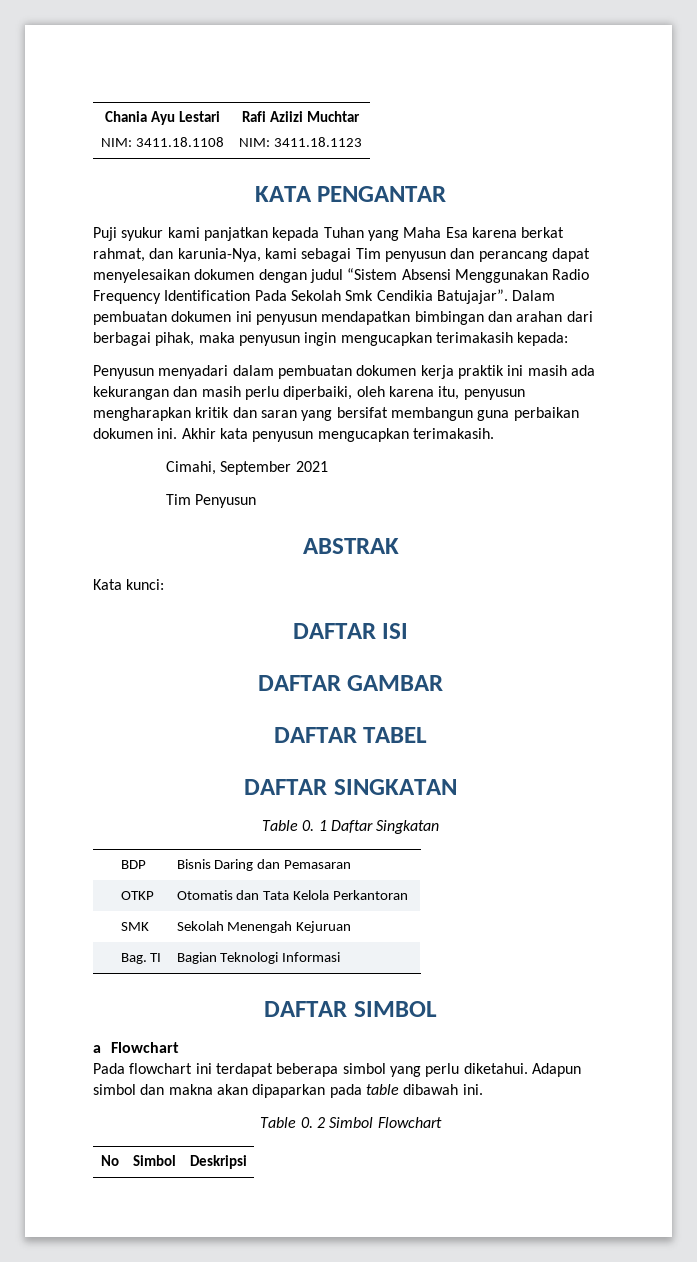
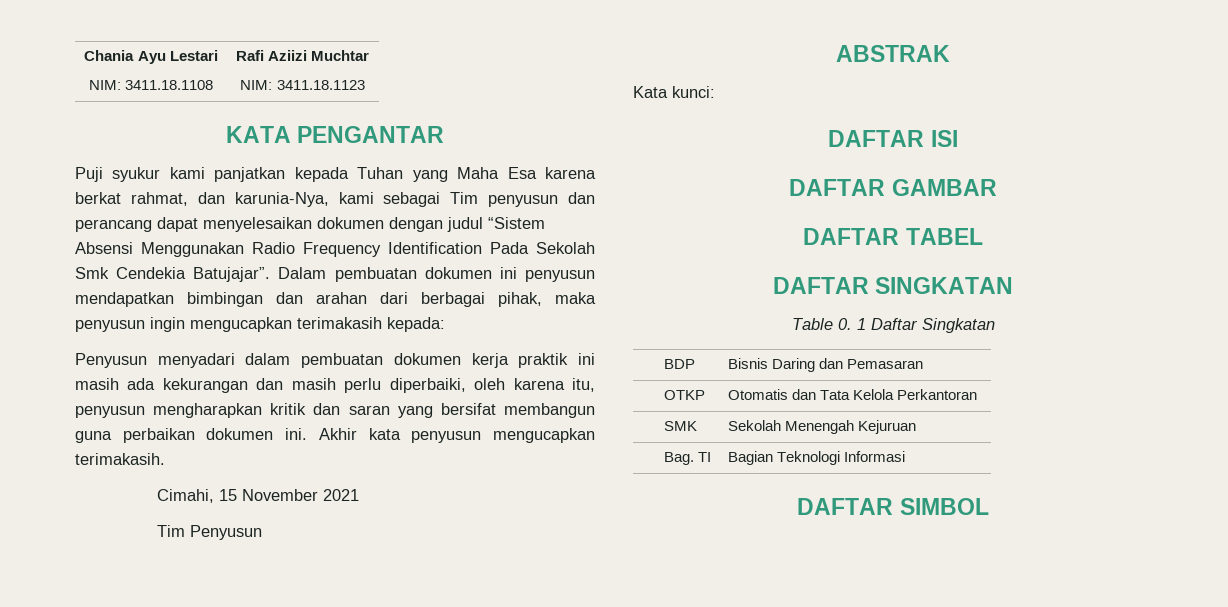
- Puji syukur kami panjatkan kepada Tuhan yang Maha Esa karena berkat rahmat, dan karunia-Nya, kami sebagai Tim penyusun dan perancang dapat menyelesaikan dokumen dengan judul “Sistem Absensi Menggunakan Radio Frequency Identification Pada Sekolah Smk Cendikia Batujajar”.
+ Puji syukur kami panjatkan kepada Tuhan yang Maha Esa karena berkat rahmat, dan karunia-Nya, kami sebagai Tim penyusun dan perancang dapat menyelesaikan dokumen dengan judul “Sistem Absensi Menggunakan Radio Frequency Identification Pada Sekolah Smk Cendekia Batujajar”.
- Cimahi, September 2021
+ Cimahi, 15 November 2021
- a Flowchart
- Pada flowchart ini terdapat beberapa simbol yang perlu diketahui. Adapun simbol dan makna akan dipaparkan pada table dibawah ini.
- Table 0. 2 Simbol Flowchart
- No | Simbol | Deskripsi

